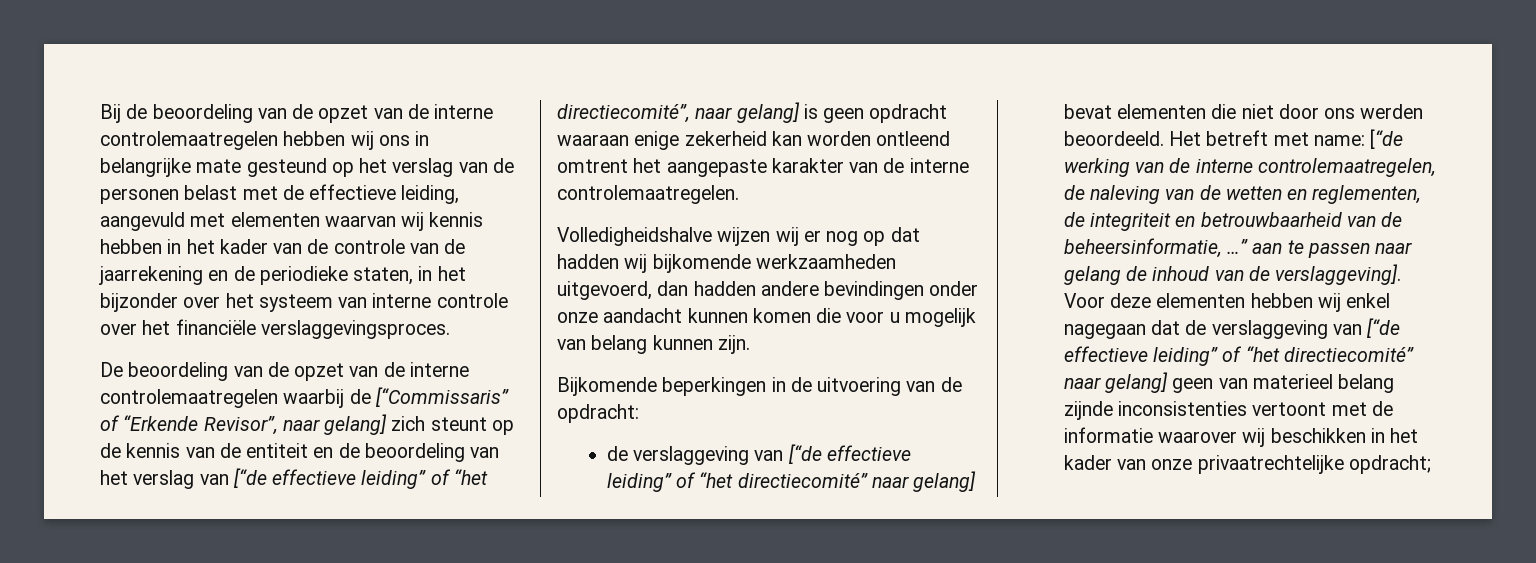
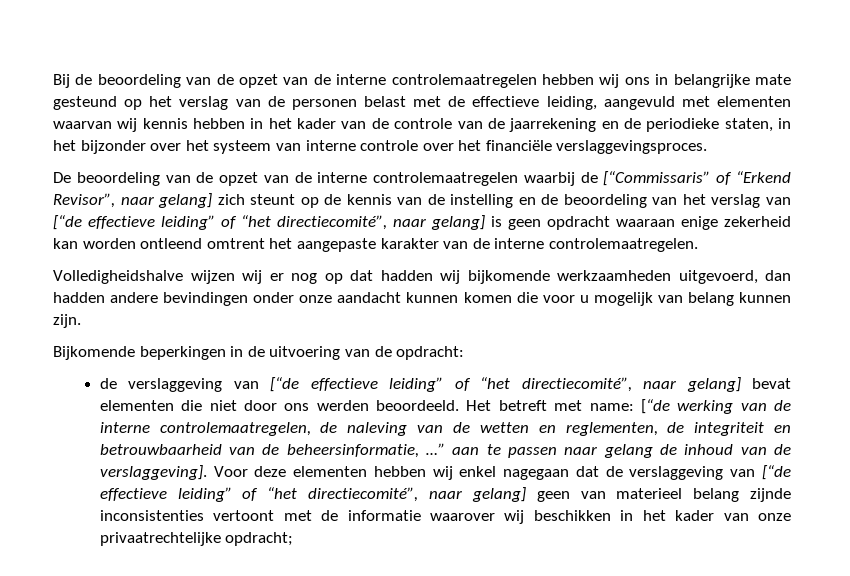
- De beoordeling van de opzet van de interne controlemaatregelen waarbij de [“Commissaris” of “Erkende Revisor”, naar gelang] zich steunt op de kennis van de entiteit en de beoordeling van het verslag van [“de effectieve leiding” of “het directiecomité”, naar gelang] is geen opdracht waaraan enige zekerheid kan worden ontleend omtrent het aangepaste karakter van de interne controlemaatregelen.
+ De beoordeling van de opzet van de interne controlemaatregelen waarbij de [“Commissaris” of “Erkend Revisor”, naar gelang] zich steunt op de kennis van de instelling en de beoordeling van het verslag van [“de effectieve leiding” of “het directiecomité”, naar gelang] is geen opdracht waaraan enige zekerheid kan worden ontleend omtrent het aangepaste karakter van de interne controlemaatregelen.
- de verslaggeving van [“de effectieve leiding” of “het directiecomité” naar gelang] bevat elementen die niet door ons werden beoordeeld.
+ de verslaggeving van [“de effectieve leiding” of “het directiecomité”, naar gelang] bevat elementen die niet door ons werden beoordeeld.
- Voor deze elementen hebben wij enkel nagegaan dat de verslaggeving van [“de effectieve leiding” of “het directiecomité” naar gelang] geen van materieel belang zijnde inconsistenties vertoont met de informatie waarover wij beschikken in het kader van onze privaatrechtelijke opdracht;
+ Voor deze elementen hebben wij enkel nagegaan dat de verslaggeving van [“de effectieve leiding” of “het directiecomité”, naar gelang] geen van materieel belang zijnde inconsistenties vertoont met de informatie waarover wij beschikken in het kader van onze privaatrechtelijke opdracht;

